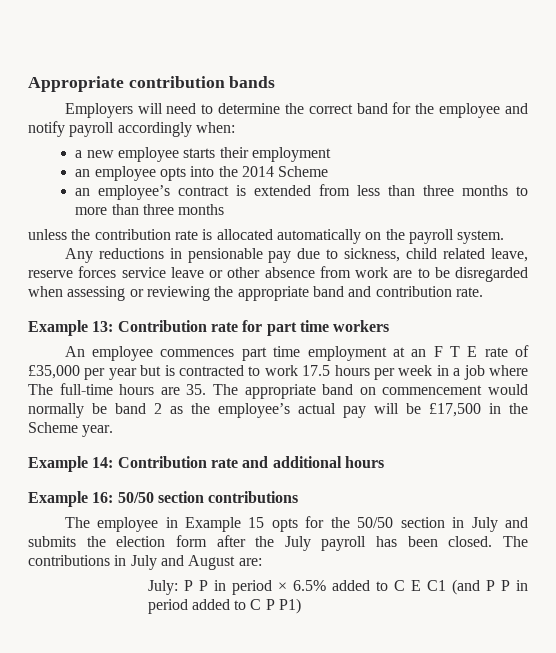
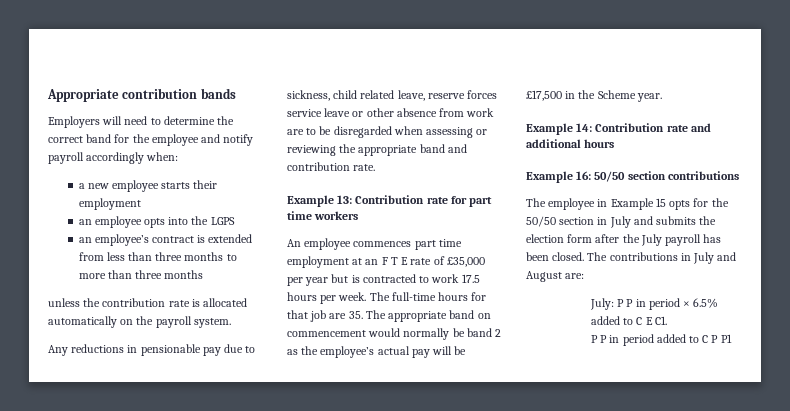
- an employee opts into the 2014 Scheme
+ an employee opts into the LGPS
- An employee commences part time employment at an F T E rate of £35,000 per year but is contracted to work 17.5 hours per week in a job where The full-time hours are 35. The appropriate band on commencement would normally be band 2 as the employee’s actual pay will be £17,500 in the Scheme year.
+ An employee commences part time employment at an F T E rate of £35,000 per year but is contracted to work 17.5 hours per week. The full-time hours for that job are 35. The appropriate band on commencement would normally be band 2 as the employee’s actual pay will be £17,500 in the Scheme year.
- July: P P in period × 6.5% added to C E C1 (and P P in period added to C P P1)
+ July: P P in period × 6.5% added to C E C1.
+ P P in period added to C P P1

